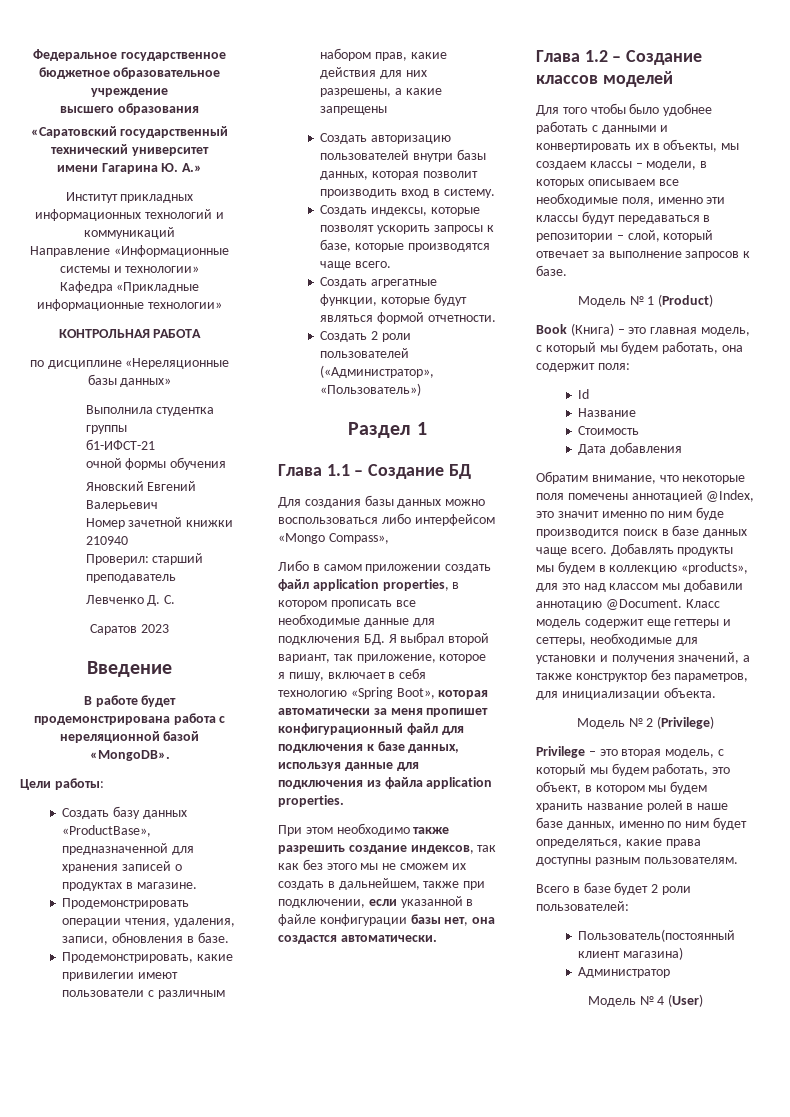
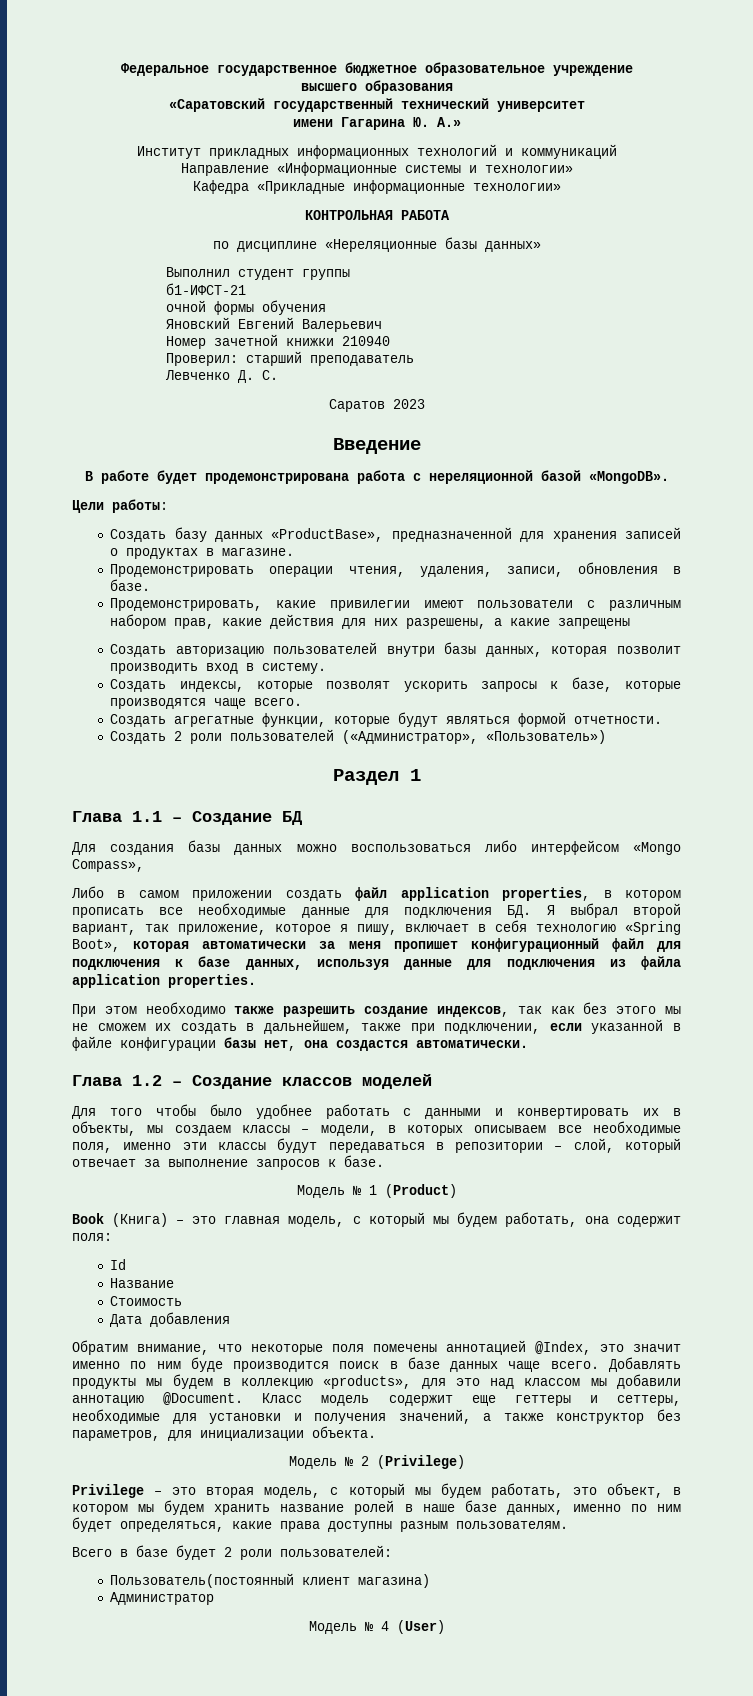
- Выполнила студентка группы
+ Выполнил студент группы

